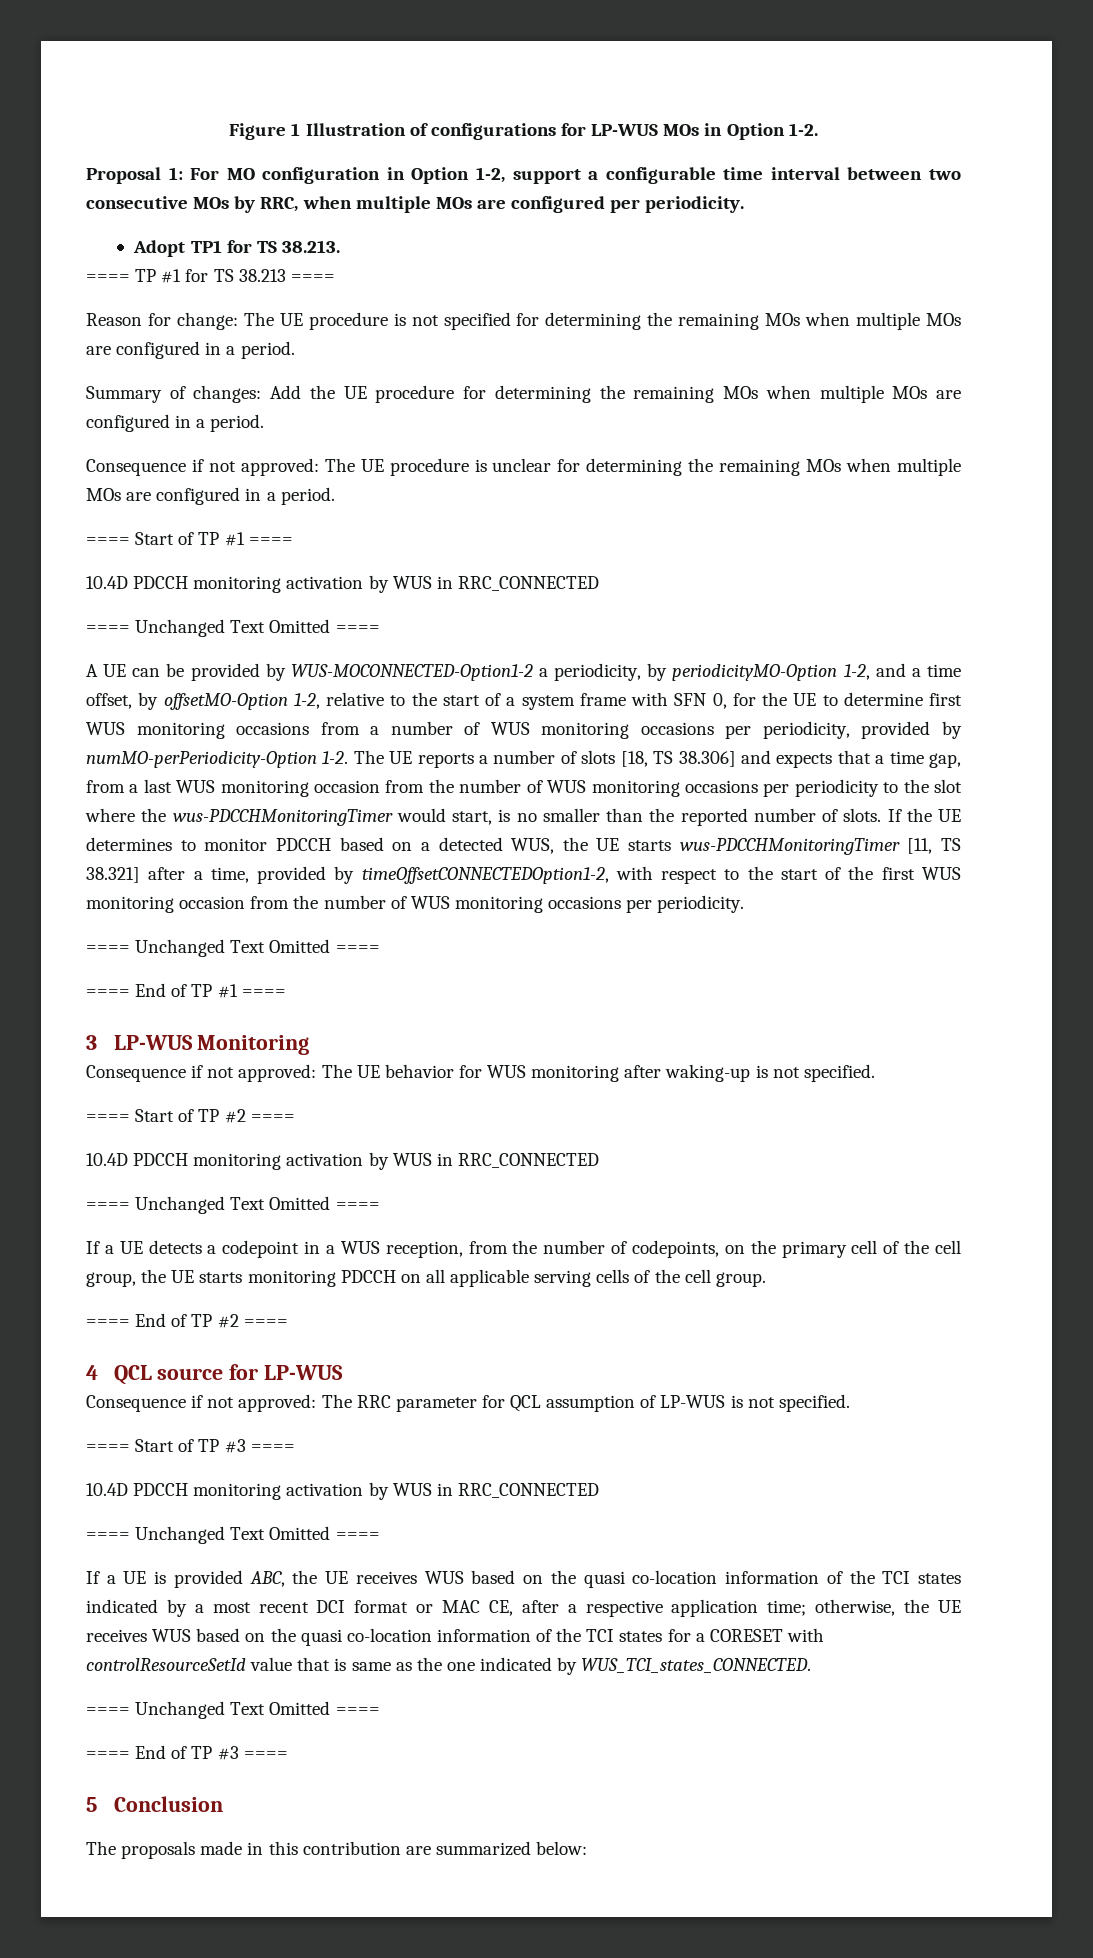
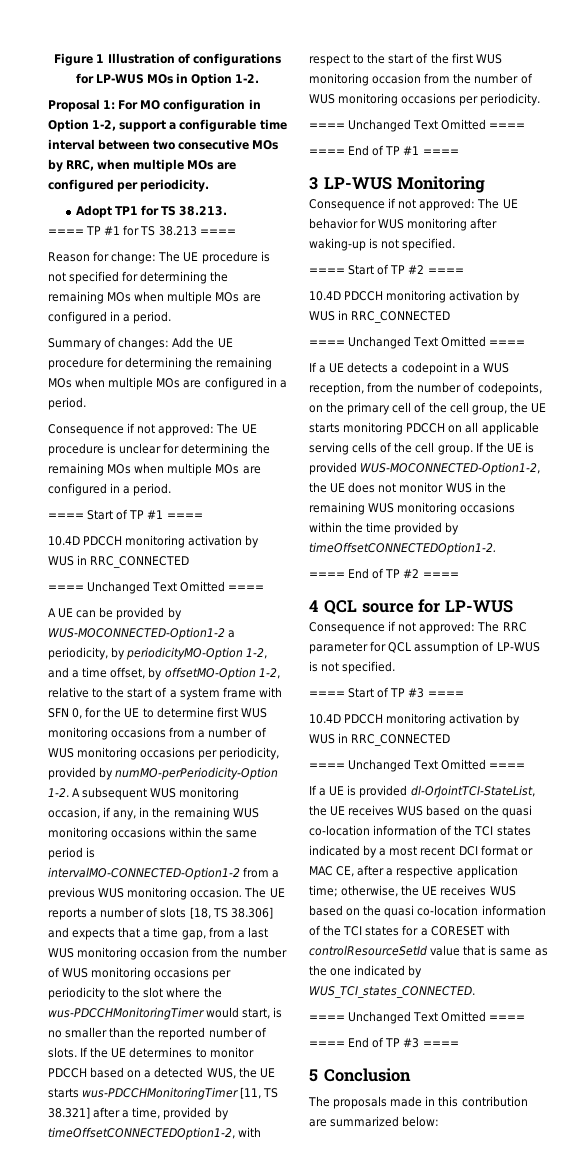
+ A subsequent WUS monitoring occasion, if any, in the remaining WUS monitoring occasions within the same period is intervalMO-CONNECTED-Option1-2 from a previous WUS monitoring occasion.
+ If the UE is provided WUS-MOCONNECTED-Option1-2, the UE does not monitor WUS in the remaining WUS monitoring occasions within the time provided by timeOffsetCONNECTEDOption1-2.
- If a UE is provided ABC, the UE receives WUS based on the quasi co-location information of the TCI states indicated by a most recent DCI format or MAC CE, after a respective application time;
+ If a UE is provided dl-OrJointTCI-StateList, the UE receives WUS based on the quasi co-location information of the TCI states indicated by a most recent DCI format or MAC CE, after a respective application time;

